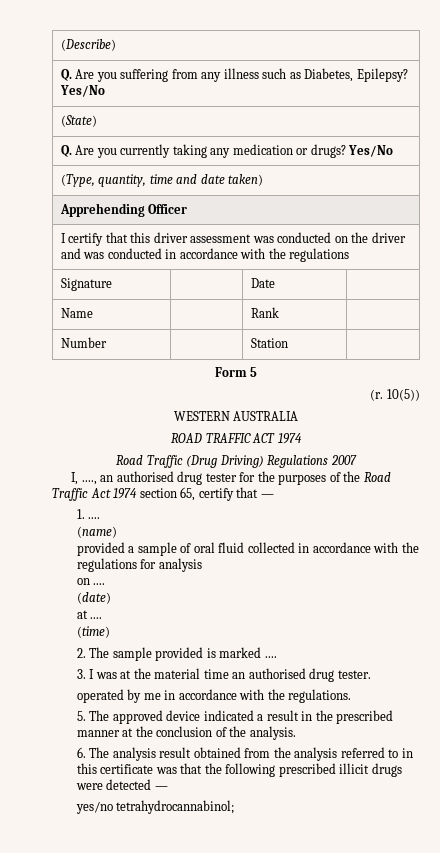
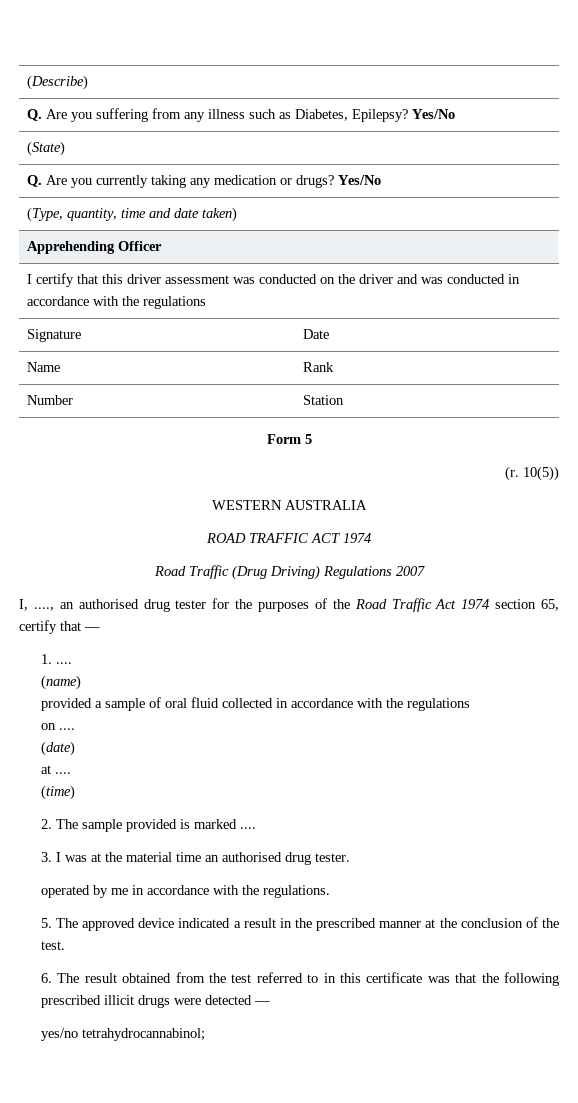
- provided a sample of oral fluid collected in accordance with the regulations for analysis
+ provided a sample of oral fluid collected in accordance with the regulations
- 5. The approved device indicated a result in the prescribed manner at the conclusion of the analysis.
+ 5. The approved device indicated a result in the prescribed manner at the conclusion of the test.
- 6. The analysis result obtained from the analysis referred to in this certificate was that the following prescribed illicit drugs were detected —
+ 6. The result obtained from the test referred to in this certificate was that the following prescribed illicit drugs were detected —

